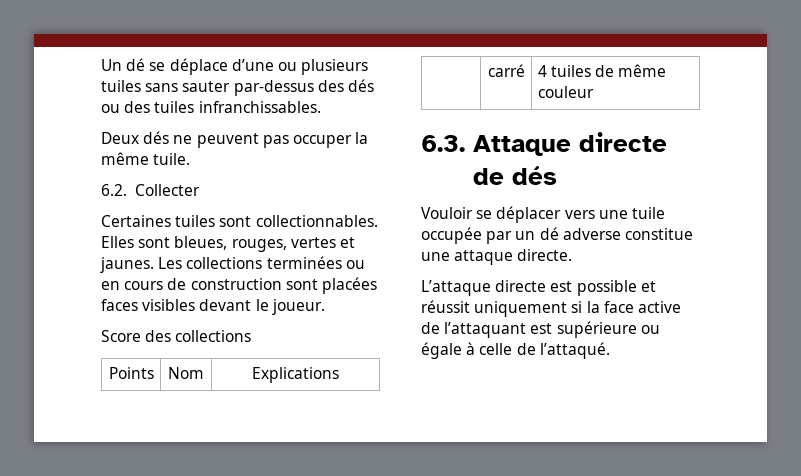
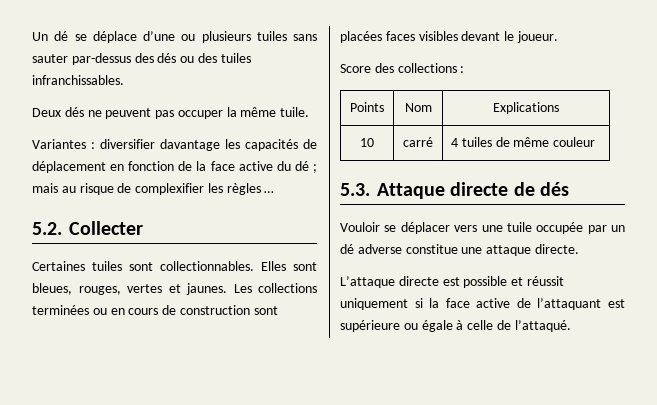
- 6.2. Collecter
+ Variantes : diversifier davantage les capacités de déplacement en fonction de la face active du dé ; mais au risque de complexifier les règles …
+ 5.2. Collecter
- Score des collections
+ Score des collections :
- | carré | 4 tuiles de même couleur
+ 10 | carré | 4 tuiles de même couleur
- 6.3. Attaque directe de dés
+ 5.3. Attaque directe de dés

